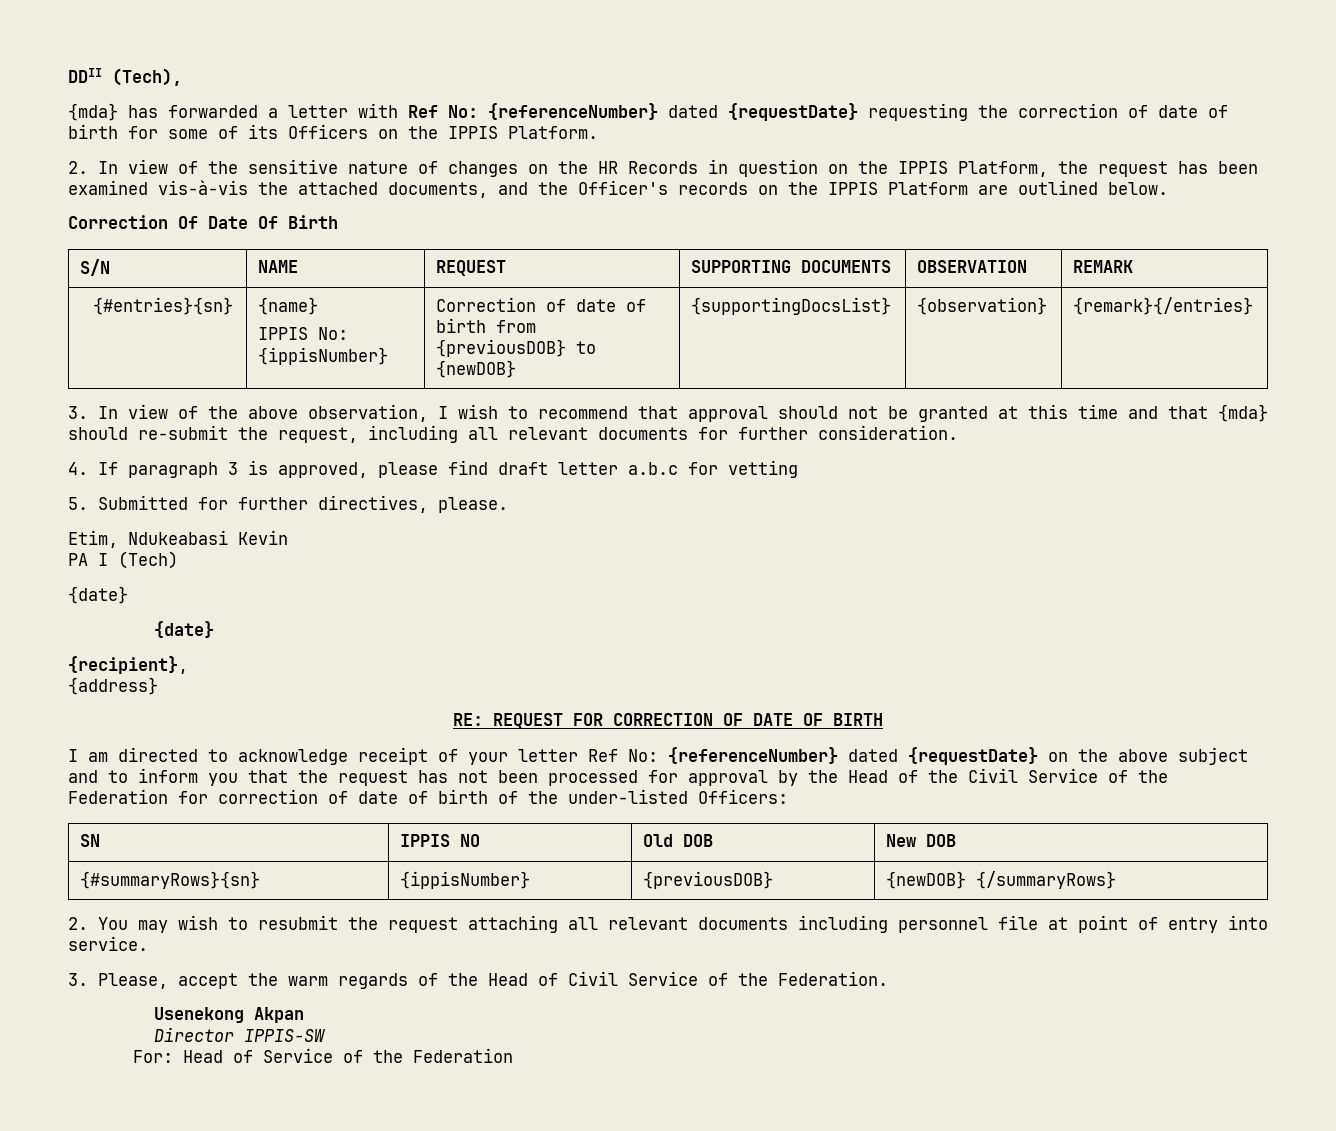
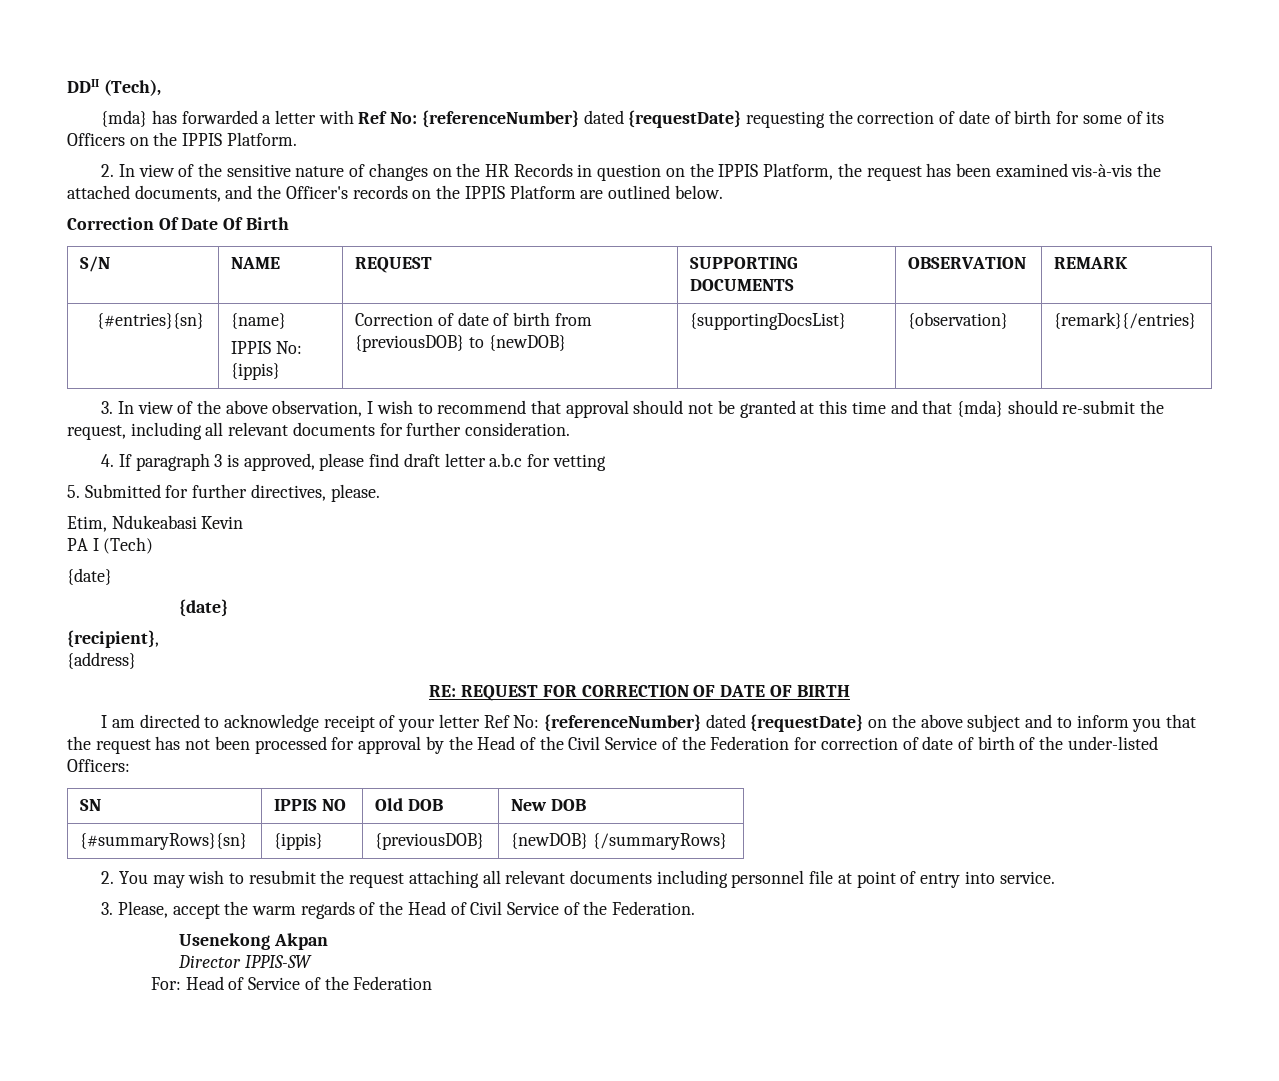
  {#entries}{sn} | {name}
- IPPIS No: {ippisNumber} | Correction of date of birth from {previousDOB} to {newDOB} | {supportingDocsList} | {observation} | {remark}{/entries}
+ IPPIS No: {ippis} | Correction of date of birth from {previousDOB} to {newDOB} | {supportingDocsList} | {observation} | {remark}{/entries}
- {#summaryRows}{sn} | {ippisNumber} | {previousDOB} | {newDOB} {/summaryRows}
+ {#summaryRows}{sn} | {ippis} | {previousDOB} | {newDOB} {/summaryRows}

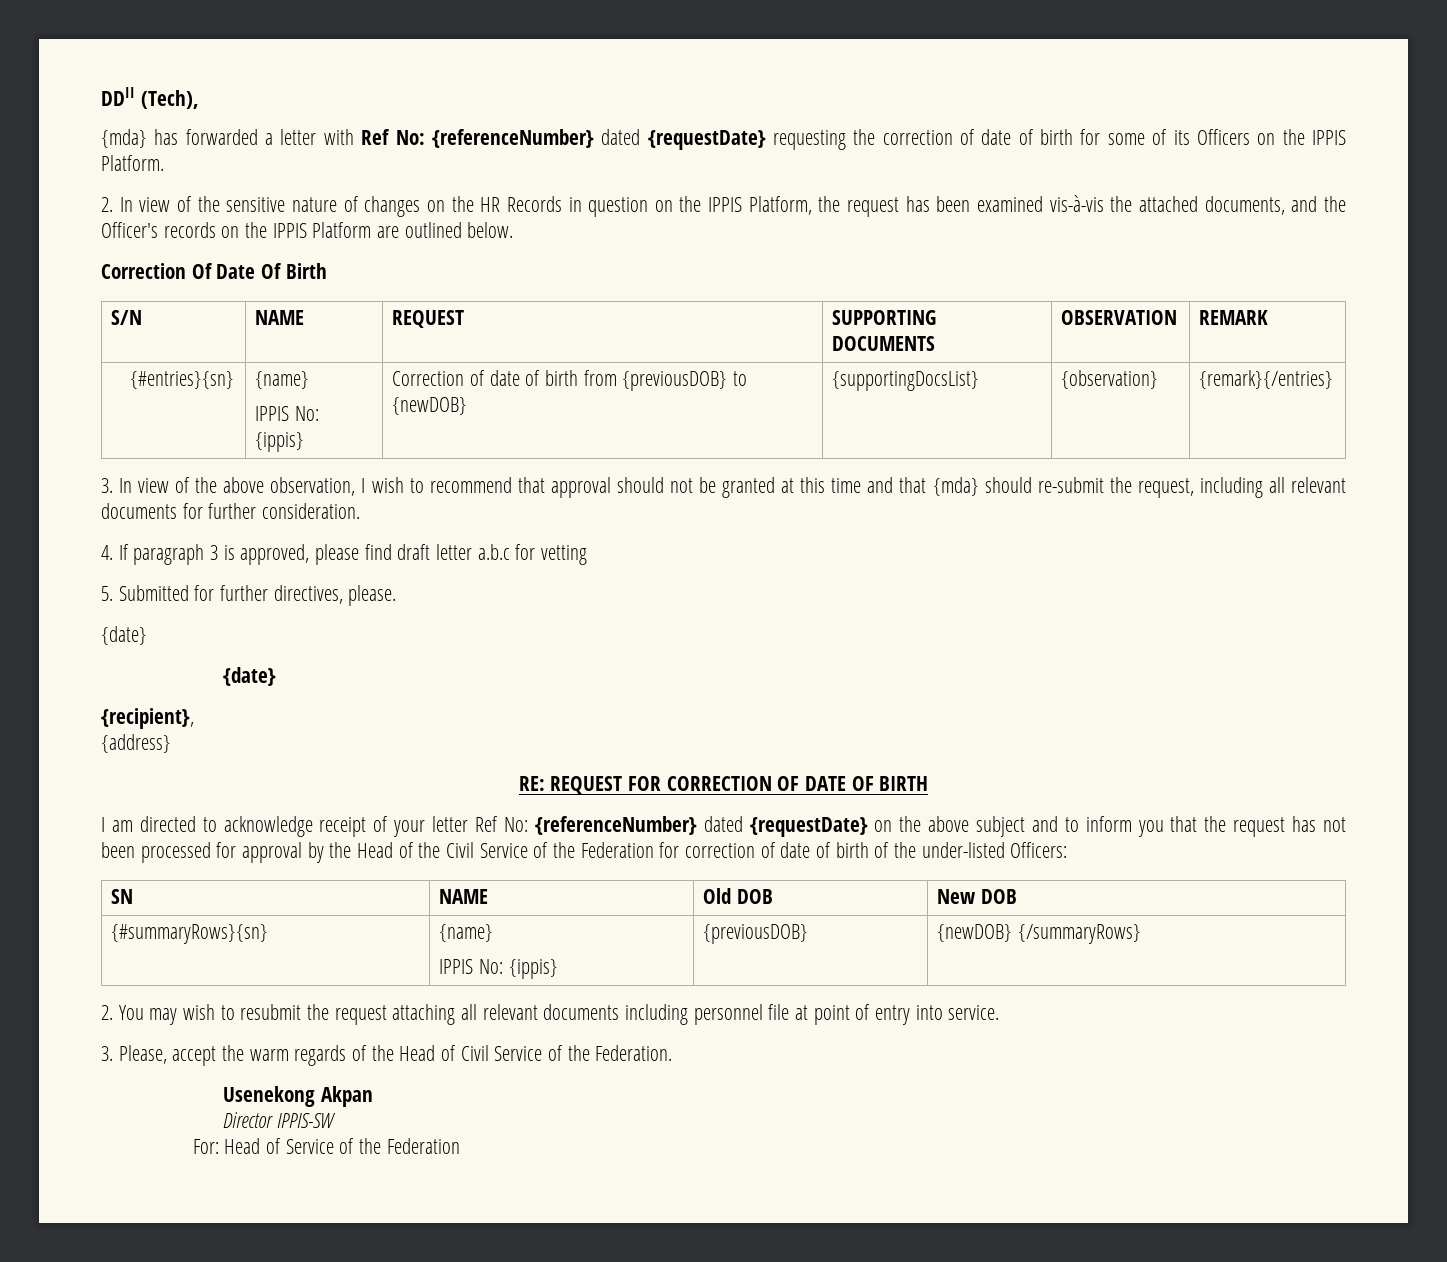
- Etim, Ndukeabasi Kevin
- PA I (Tech)
- SN | IPPIS NO | Old DOB | New DOB
+ SN | NAME | Old DOB | New DOB
- {#summaryRows}{sn} | {ippis} | {previousDOB} | {newDOB} {/summaryRows}
+ {#summaryRows}{sn} | {name}
+ IPPIS No: {ippis} | {previousDOB} | {newDOB} {/summaryRows}

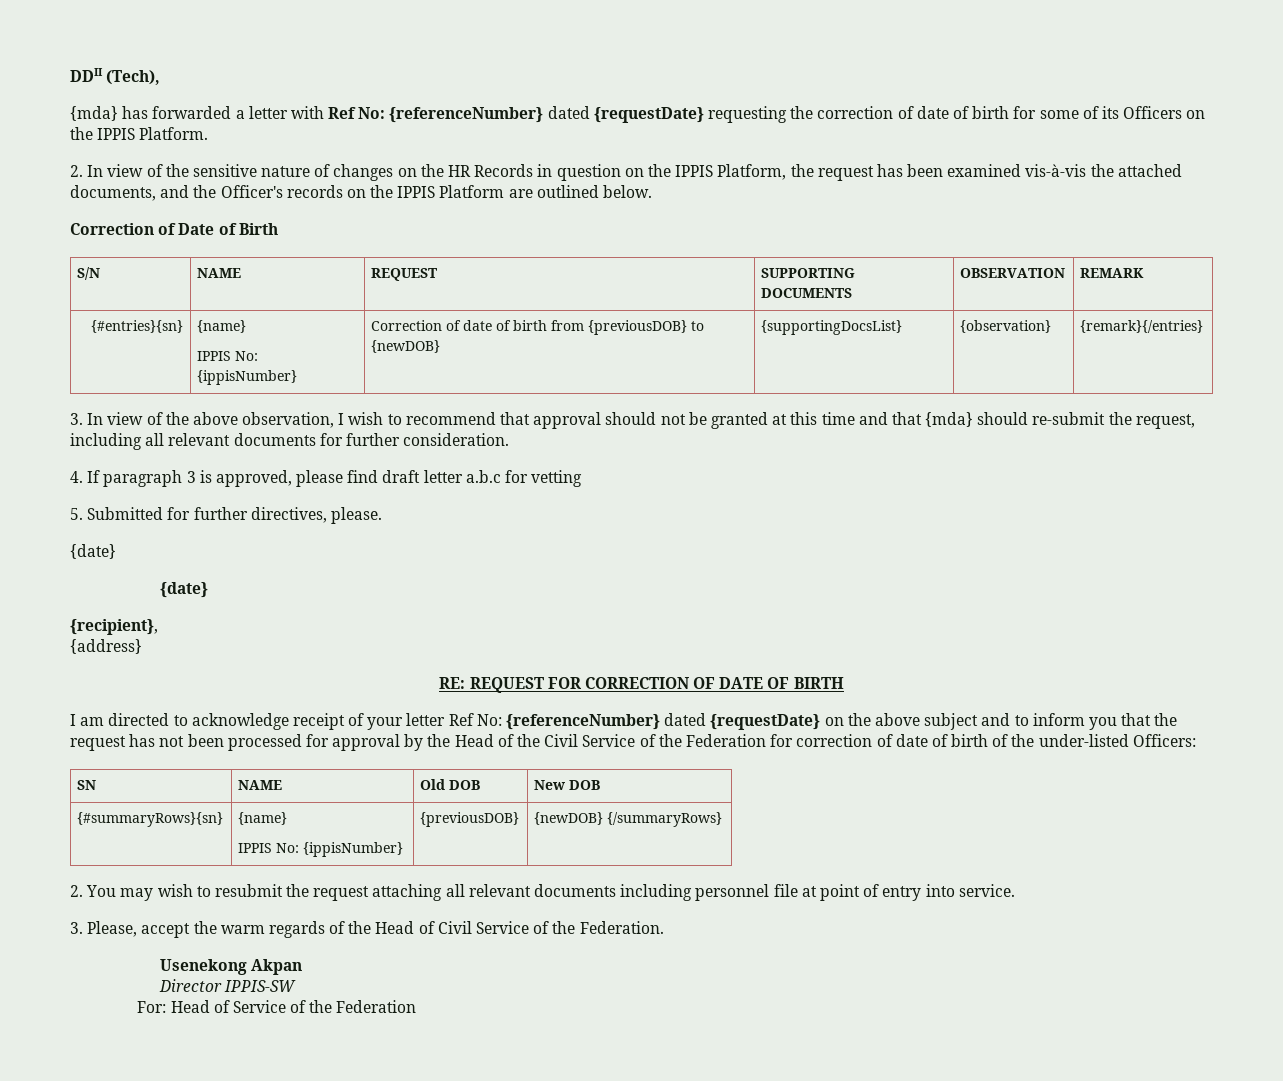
- Correction Of Date Of Birth
+ Correction of Date of Birth
  {#entries}{sn} | {name}
- IPPIS No: {ippis} | Correction of date of birth from {previousDOB} to {newDOB} | {supportingDocsList} | {observation} | {remark}{/entries}
+ IPPIS No: {ippisNumber} | Correction of date of birth from {previousDOB} to {newDOB} | {supportingDocsList} | {observation} | {remark}{/entries}
  {#summaryRows}{sn} | {name}
- IPPIS No: {ippis} | {previousDOB} | {newDOB} {/summaryRows}
+ IPPIS No: {ippisNumber} | {previousDOB} | {newDOB} {/summaryRows}

